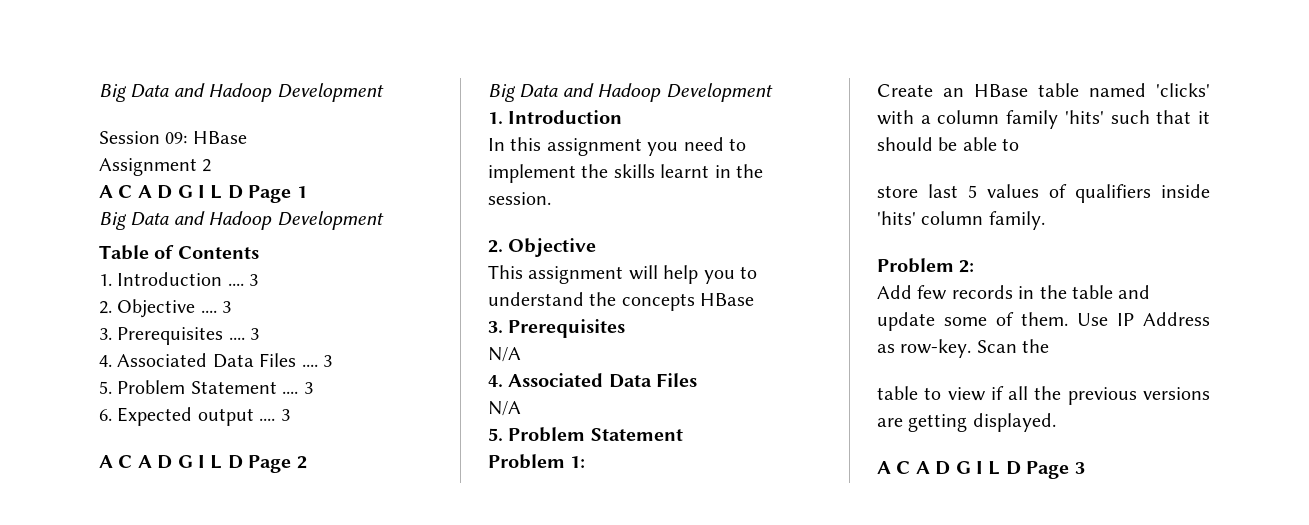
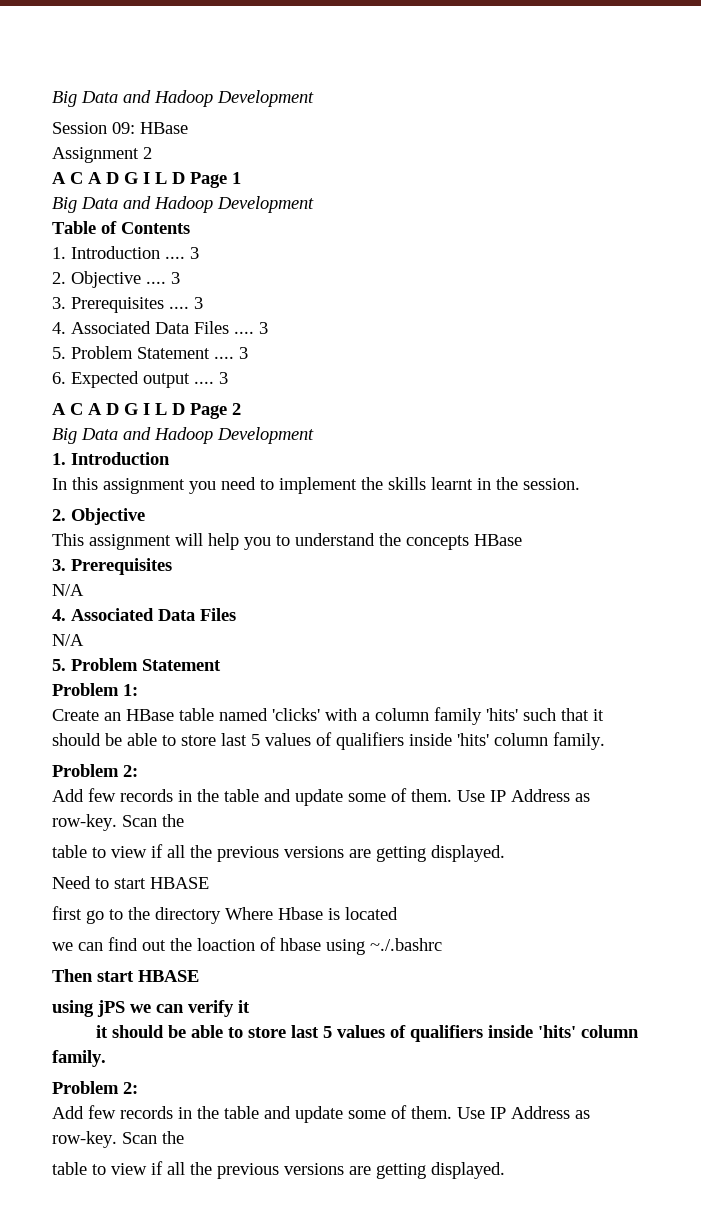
- Create an HBase table named 'clicks' with a column family 'hits' such that it should be able to
- store last 5 values of qualifiers inside 'hits' column family.
+ Create an HBase table named 'clicks' with a column family 'hits' such that it should be able to store last 5 values of qualifiers inside 'hits' column family.
- A C A D G I L D Page 3
+ Need to start HBASE
+ first go to the directory Where Hbase is located
+ we can find out the loaction of hbase using ~./.bashrc
+ Then start HBASE
+ using jPS we can verify it
+ it should be able to store last 5 values of qualifiers inside 'hits' column family.
+ Problem 2:
+ Add few records in the table and update some of them. Use IP Address as row-key. Scan the
+ table to view if all the previous versions are getting displayed.

